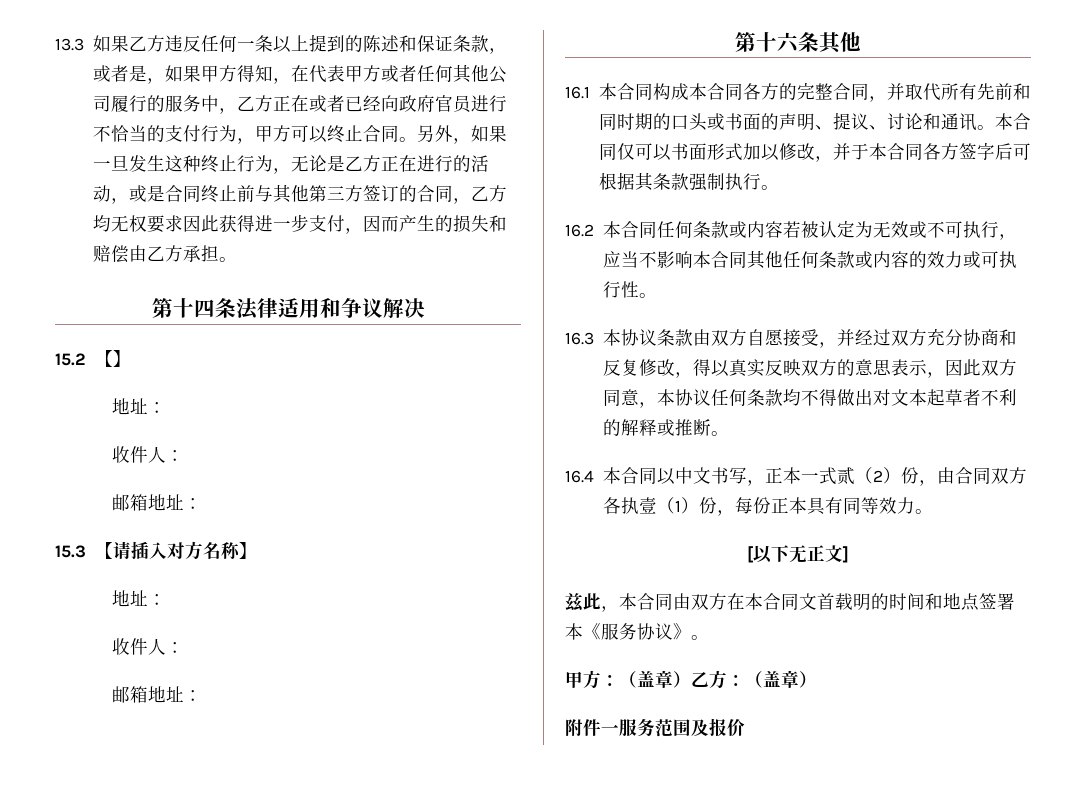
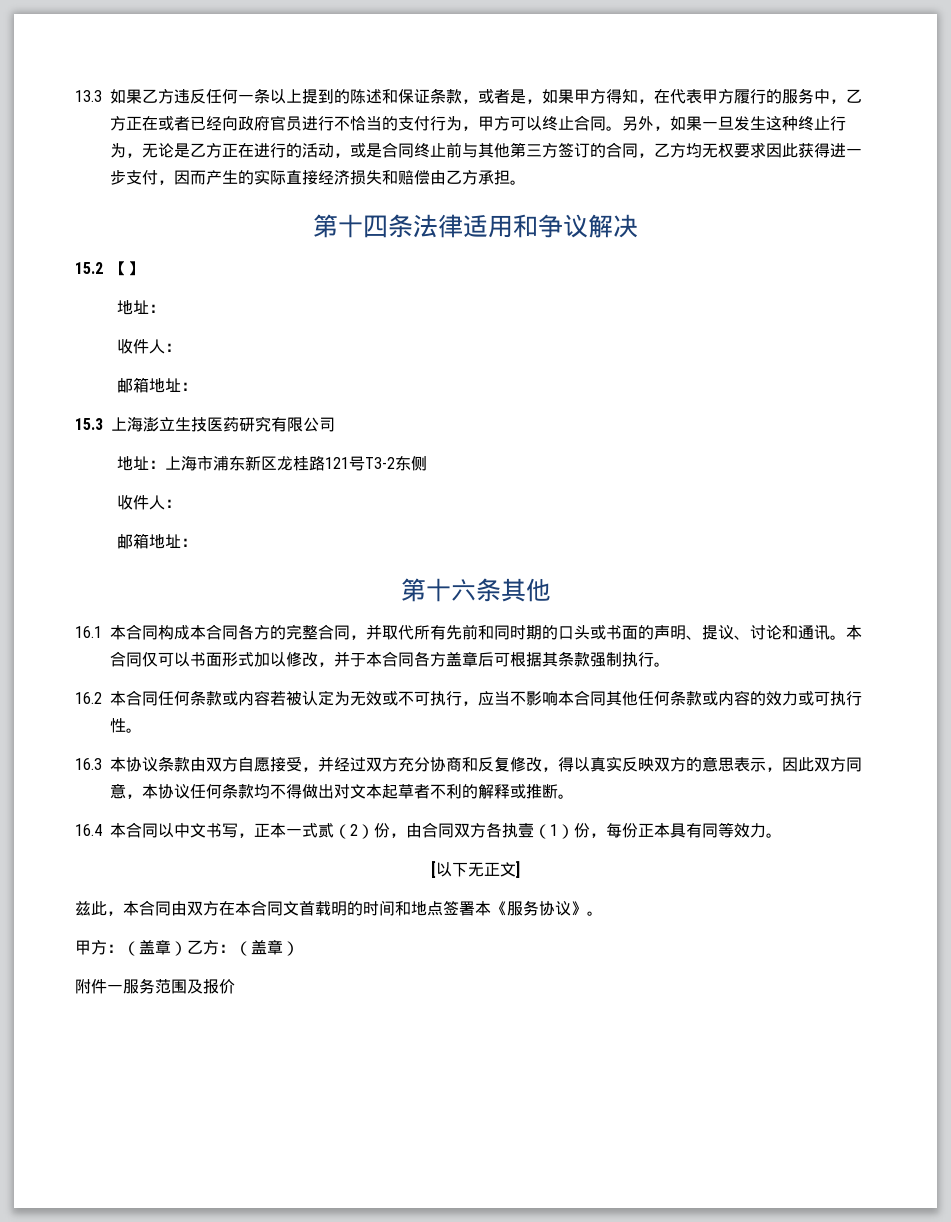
- 13.3如果乙方违反任何一条以上提到的陈述和保证条款，或者是，如果甲方得知，在代表甲方或者任何其他公司履行的服务中，乙方正在或者已经向政府官员进行不恰当的支付行为，甲方可以终止合同。
+ 13.3如果乙方违反任何一条以上提到的陈述和保证条款，或者是，如果甲方得知，在代表甲方履行的服务中，乙方正在或者已经向政府官员进行不恰当的支付行为，甲方可以终止合同。
- 另外，如果一旦发生这种终止行为，无论是乙方正在进行的活动，或是合同终止前与其他第三方签订的合同，乙方均无权要求因此获得进一步支付，因而产生的损失和赔偿由乙方承担。
+ 另外，如果一旦发生这种终止行为，无论是乙方正在进行的活动，或是合同终止前与其他第三方签订的合同，乙方均无权要求因此获得进一步支付，因而产生的实际直接经济损失和赔偿由乙方承担。
- 15.3【请插入对方名称】
- 地址：
+ 15.3上海澎立生技医药研究有限公司
+ 地址：上海市浦东新区龙桂路121号T3-2东侧
- 本合同仅可以书面形式加以修改，并于本合同各方签字后可根据其条款强制执行。
+ 本合同仅可以书面形式加以修改，并于本合同各方盖章后可根据其条款强制执行。

